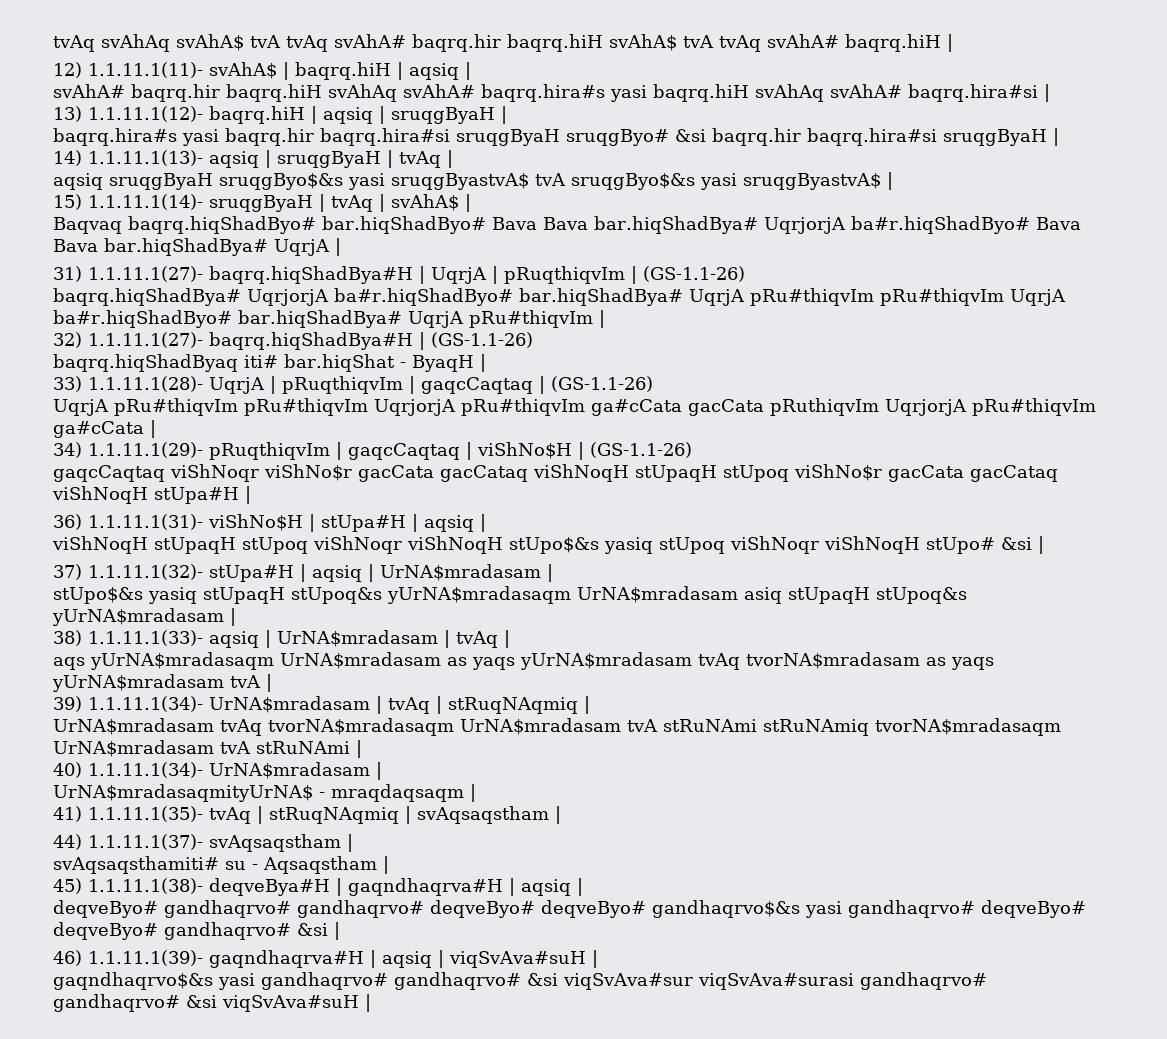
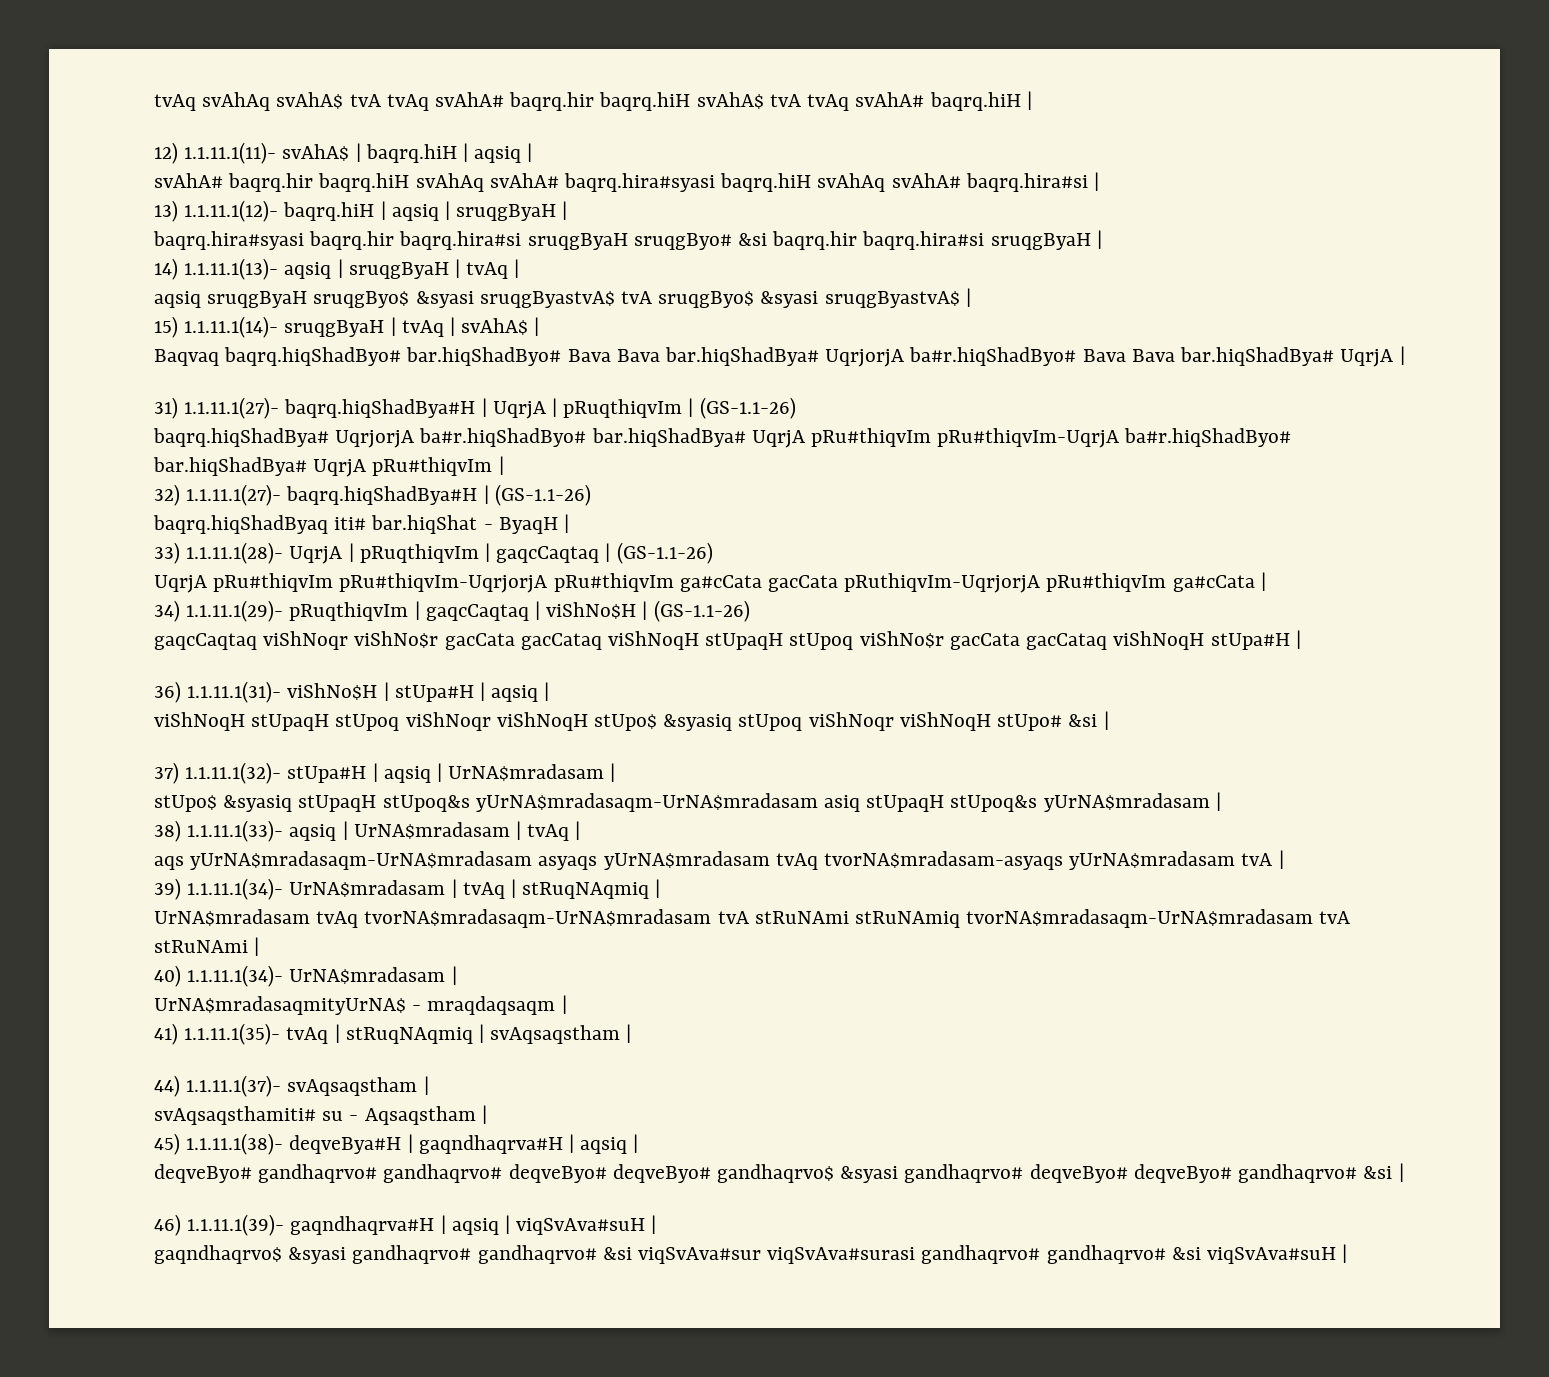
- svAhA# baqrq.hir baqrq.hiH svAhAq svAhA# baqrq.hira#s yasi baqrq.hiH svAhAq svAhA# baqrq.hira#si |
+ svAhA# baqrq.hir baqrq.hiH svAhAq svAhA# baqrq.hira#syasi baqrq.hiH svAhAq svAhA# baqrq.hira#si |
- baqrq.hira#s yasi baqrq.hir baqrq.hira#si sruqgByaH sruqgByo# &si baqrq.hir baqrq.hira#si sruqgByaH |
+ baqrq.hira#syasi baqrq.hir baqrq.hira#si sruqgByaH sruqgByo# &si baqrq.hir baqrq.hira#si sruqgByaH |
- aqsiq sruqgByaH sruqgByo$&s yasi sruqgByastvA$ tvA sruqgByo$&s yasi sruqgByastvA$ |
+ aqsiq sruqgByaH sruqgByo$ &syasi sruqgByastvA$ tvA sruqgByo$ &syasi sruqgByastvA$ |
- baqrq.hiqShadBya# UqrjorjA ba#r.hiqShadByo# bar.hiqShadBya# UqrjA pRu#thiqvIm pRu#thiqvIm UqrjA ba#r.hiqShadByo# bar.hiqShadBya# UqrjA pRu#thiqvIm |
+ baqrq.hiqShadBya# UqrjorjA ba#r.hiqShadByo# bar.hiqShadBya# UqrjA pRu#thiqvIm pRu#thiqvIm-UqrjA ba#r.hiqShadByo# bar.hiqShadBya# UqrjA pRu#thiqvIm |
- UqrjA pRu#thiqvIm pRu#thiqvIm UqrjorjA pRu#thiqvIm ga#cCata gacCata pRuthiqvIm UqrjorjA pRu#thiqvIm ga#cCata |
+ UqrjA pRu#thiqvIm pRu#thiqvIm-UqrjorjA pRu#thiqvIm ga#cCata gacCata pRuthiqvIm-UqrjorjA pRu#thiqvIm ga#cCata |
- viShNoqH stUpaqH stUpoq viShNoqr viShNoqH stUpo$&s yasiq stUpoq viShNoqr viShNoqH stUpo# &si |
+ viShNoqH stUpaqH stUpoq viShNoqr viShNoqH stUpo$ &syasiq stUpoq viShNoqr viShNoqH stUpo# &si |
- stUpo$&s yasiq stUpaqH stUpoq&s yUrNA$mradasaqm UrNA$mradasam asiq stUpaqH stUpoq&s yUrNA$mradasam |
+ stUpo$ &syasiq stUpaqH stUpoq&s yUrNA$mradasaqm-UrNA$mradasam asiq stUpaqH stUpoq&s yUrNA$mradasam |
- aqs yUrNA$mradasaqm UrNA$mradasam as yaqs yUrNA$mradasam tvAq tvorNA$mradasam as yaqs yUrNA$mradasam tvA |
+ aqs yUrNA$mradasaqm-UrNA$mradasam asyaqs yUrNA$mradasam tvAq tvorNA$mradasam-asyaqs yUrNA$mradasam tvA |
- UrNA$mradasam tvAq tvorNA$mradasaqm UrNA$mradasam tvA stRuNAmi stRuNAmiq tvorNA$mradasaqm UrNA$mradasam tvA stRuNAmi |
+ UrNA$mradasam tvAq tvorNA$mradasaqm-UrNA$mradasam tvA stRuNAmi stRuNAmiq tvorNA$mradasaqm-UrNA$mradasam tvA stRuNAmi |
- deqveByo# gandhaqrvo# gandhaqrvo# deqveByo# deqveByo# gandhaqrvo$&s yasi gandhaqrvo# deqveByo# deqveByo# gandhaqrvo# &si |
+ deqveByo# gandhaqrvo# gandhaqrvo# deqveByo# deqveByo# gandhaqrvo$ &syasi gandhaqrvo# deqveByo# deqveByo# gandhaqrvo# &si |
- gaqndhaqrvo$&s yasi gandhaqrvo# gandhaqrvo# &si viqSvAva#sur viqSvAva#surasi gandhaqrvo# gandhaqrvo# &si viqSvAva#suH |
+ gaqndhaqrvo$ &syasi gandhaqrvo# gandhaqrvo# &si viqSvAva#sur viqSvAva#surasi gandhaqrvo# gandhaqrvo# &si viqSvAva#suH |

